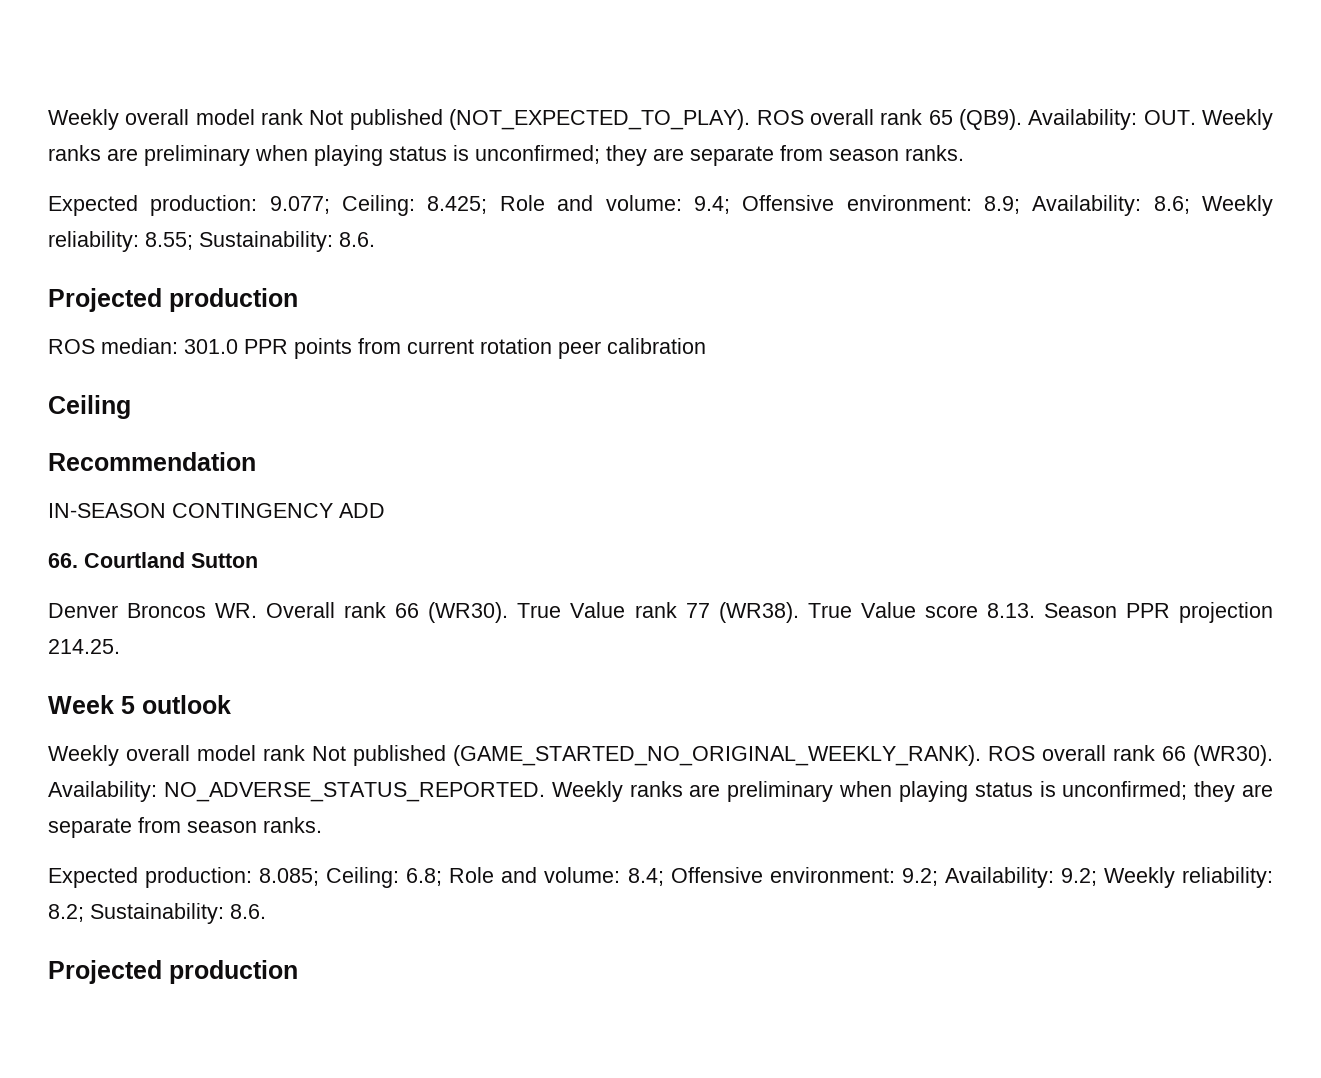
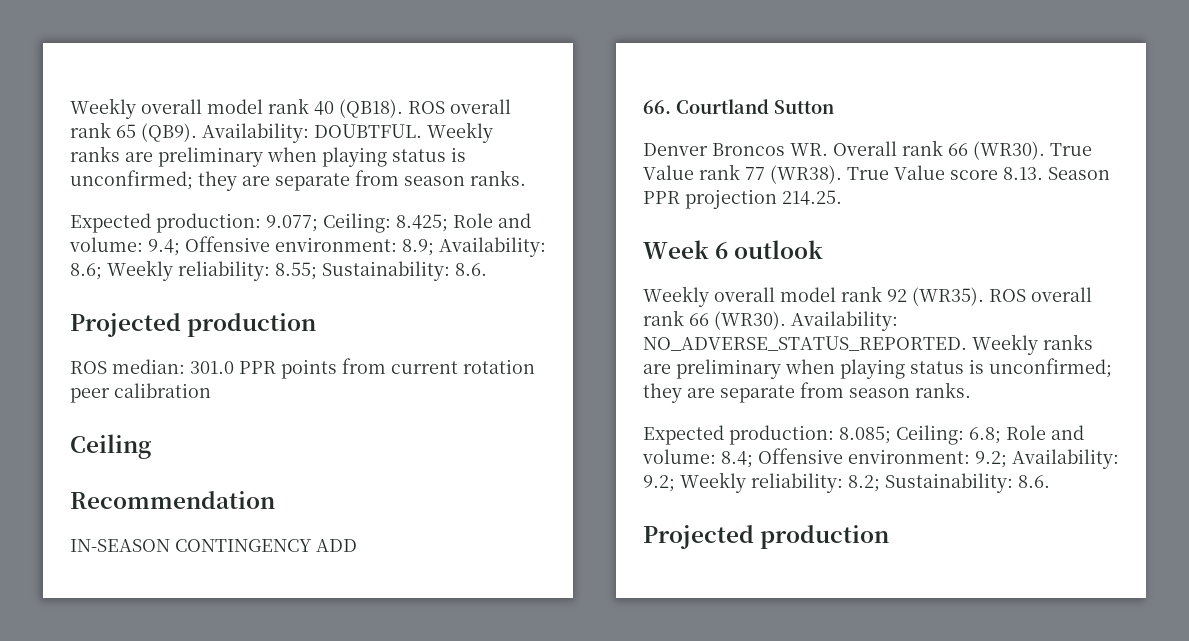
- Weekly overall model rank Not published (NOT_EXPECTED_TO_PLAY).
+ Weekly overall model rank 40 (QB18).
- Availability: OUT. Weekly ranks are preliminary when playing status is unconfirmed; they are separate from season ranks.
+ Availability: DOUBTFUL. Weekly ranks are preliminary when playing status is unconfirmed; they are separate from season ranks.
- Week 5 outlook
+ Week 6 outlook
- Weekly overall model rank Not published (GAME_STARTED_NO_ORIGINAL_WEEKLY_RANK).
+ Weekly overall model rank 92 (WR35).

